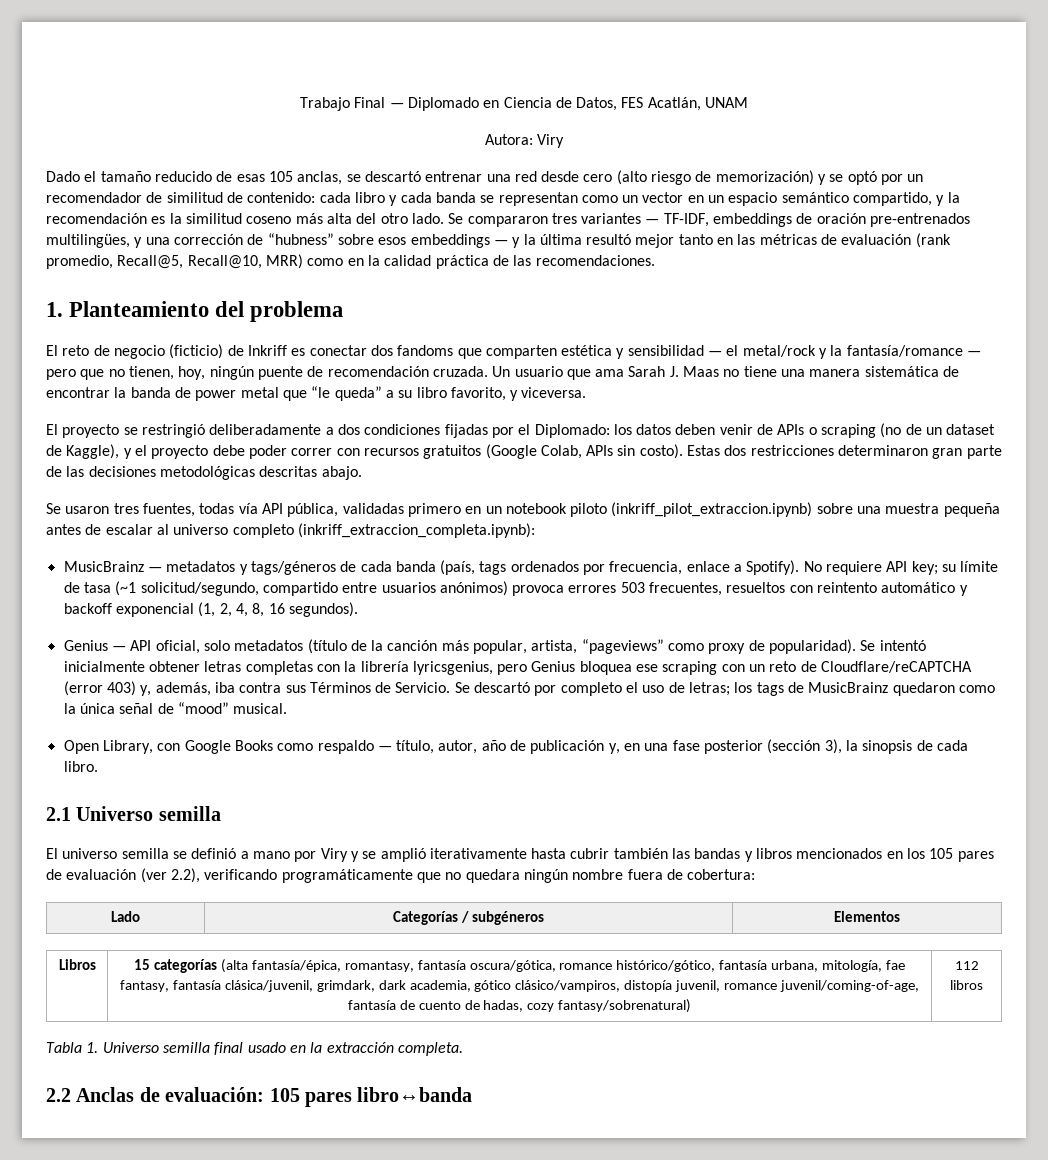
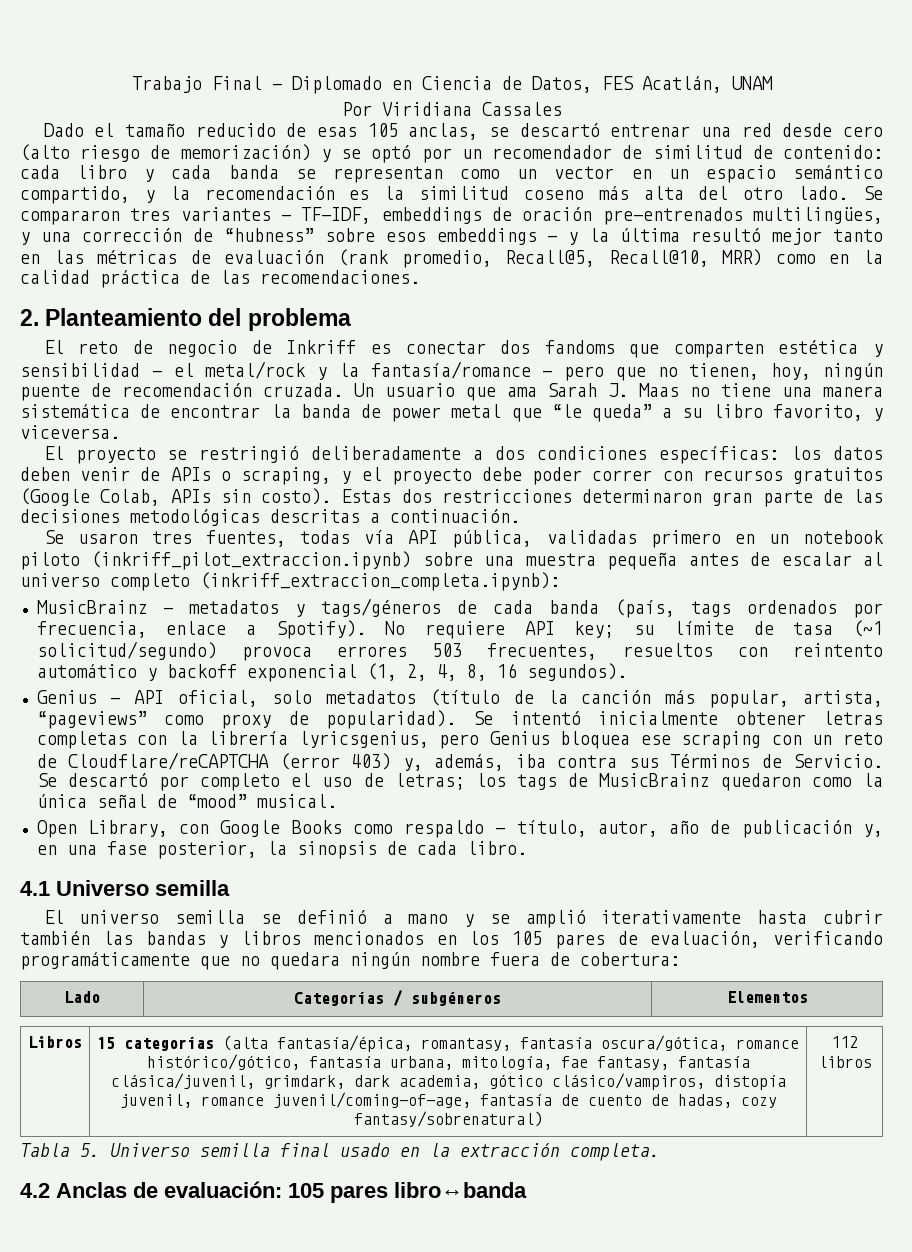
- Autora: Viry
+ Por Viridiana Cassales
- 1. Planteamiento del problema
+ 2. Planteamiento del problema
- El reto de negocio (ficticio) de Inkriff es conectar dos fandoms que comparten estética y sensibilidad — el metal/rock y la fantasía/romance — pero que no tienen, hoy, ningún puente de recomendación cruzada.
+ El reto de negocio de Inkriff es conectar dos fandoms que comparten estética y sensibilidad — el metal/rock y la fantasía/romance — pero que no tienen, hoy, ningún puente de recomendación cruzada.
- El proyecto se restringió deliberadamente a dos condiciones fijadas por el Diplomado: los datos deben venir de APIs o scraping (no de un dataset de Kaggle), y el proyecto debe poder correr con recursos gratuitos (Google Colab, APIs sin costo).
+ El proyecto se restringió deliberadamente a dos condiciones específicas: los datos deben venir de APIs o scraping, y el proyecto debe poder correr con recursos gratuitos (Google Colab, APIs sin costo).
- Estas dos restricciones determinaron gran parte de las decisiones metodológicas descritas abajo.
+ Estas dos restricciones determinaron gran parte de las decisiones metodológicas descritas a continuación.
- No requiere API key; su límite de tasa (~1 solicitud/segundo, compartido entre usuarios anónimos) provoca errores 503 frecuentes, resueltos con reintento automático y backoff exponencial (1, 2, 4, 8, 16 segundos).
+ No requiere API key; su límite de tasa (~1 solicitud/segundo) provoca errores 503 frecuentes, resueltos con reintento automático y backoff exponencial (1, 2, 4, 8, 16 segundos).
- Open Library, con Google Books como respaldo — título, autor, año de publicación y, en una fase posterior (sección 3), la sinopsis de cada libro.
+ Open Library, con Google Books como respaldo — título, autor, año de publicación y, en una fase posterior, la sinopsis de cada libro.
- 2.1 Universo semilla
+ 4.1 Universo semilla
- El universo semilla se definió a mano por Viry y se amplió iterativamente hasta cubrir también las bandas y libros mencionados en los 105 pares de evaluación (ver 2.2), verificando programáticamente que no quedara ningún nombre fuera de cobertura:
+ El universo semilla se definió a mano y se amplió iterativamente hasta cubrir también las bandas y libros mencionados en los 105 pares de evaluación, verificando programáticamente que no quedara ningún nombre fuera de cobertura:
- Tabla 1. Universo semilla final usado en la extracción completa.
+ Tabla 5. Universo semilla final usado en la extracción completa.
- 2.2 Anclas de evaluación: 105 pares libro↔banda
+ 4.2 Anclas de evaluación: 105 pares libro↔banda

